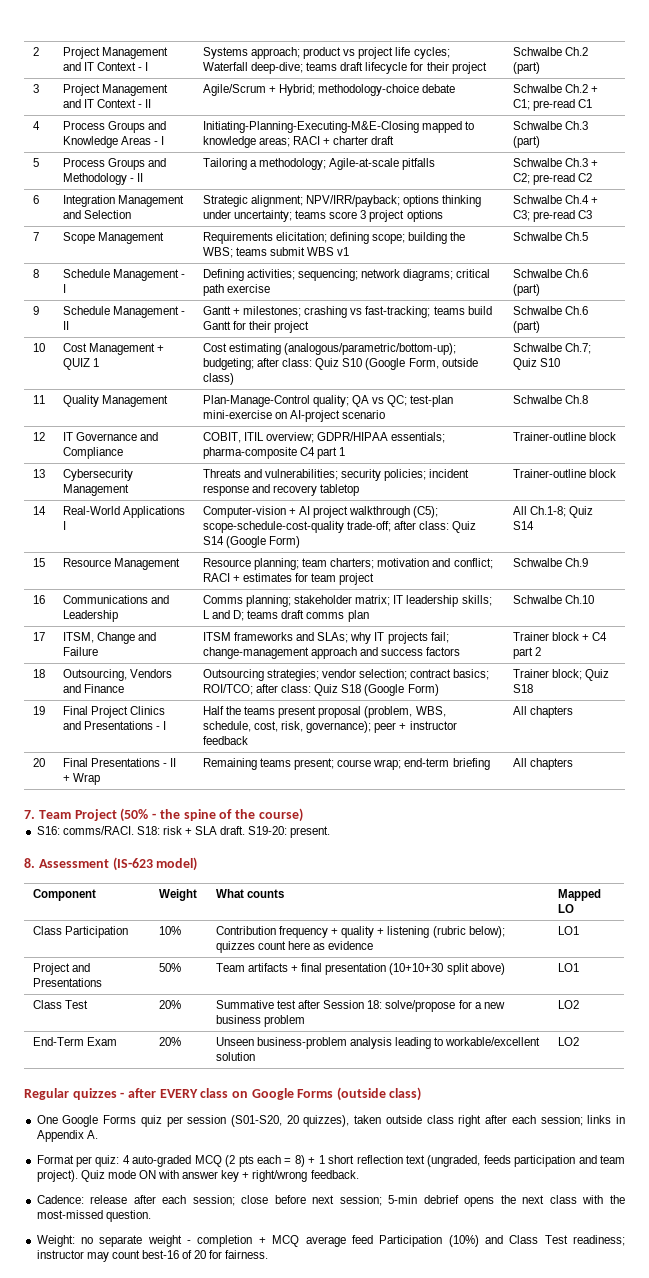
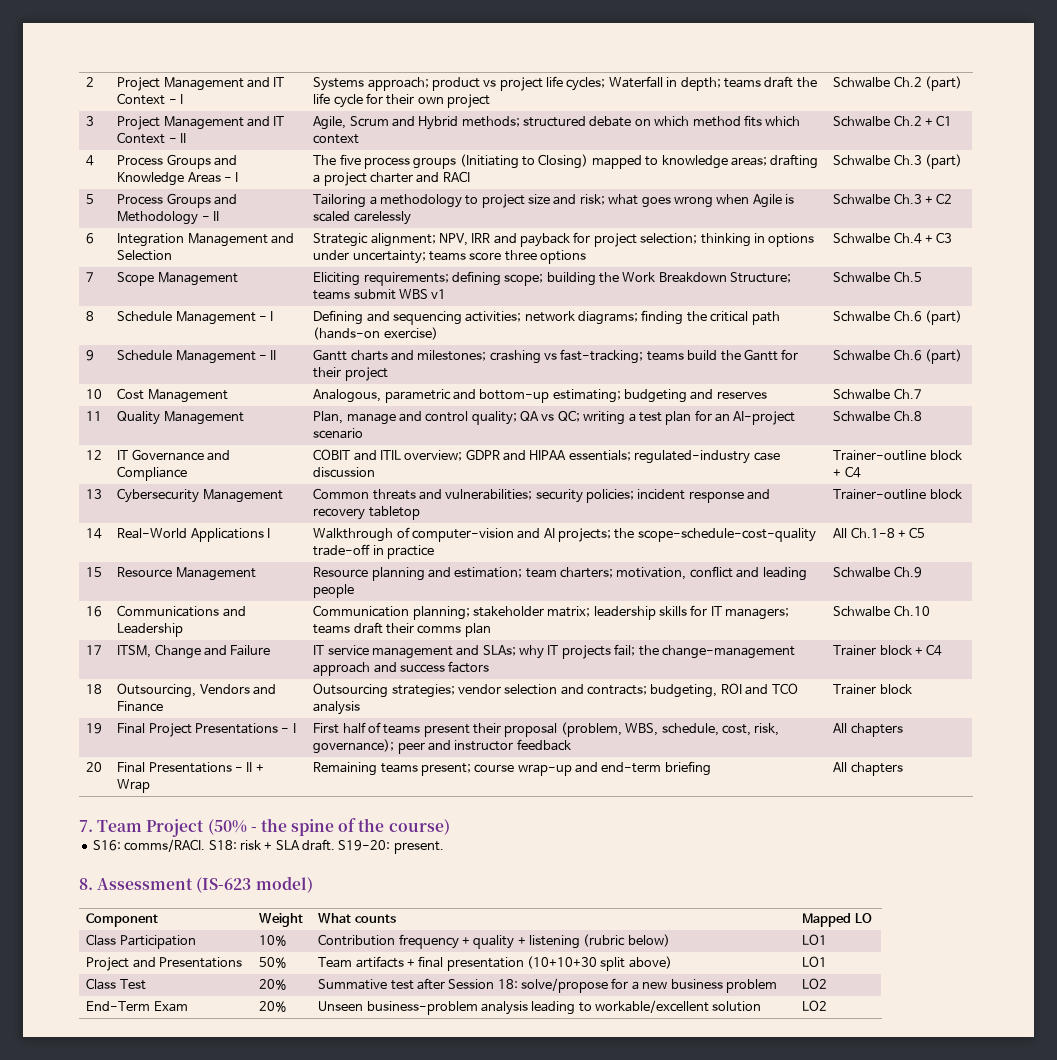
- 2 | Project Management and IT Context - I | Systems approach; product vs project life cycles; Waterfall deep-dive; teams draft lifecycle for their project | Schwalbe Ch.2 (part)
+ 2 | Project Management and IT Context - I | Systems approach; product vs project life cycles; Waterfall in depth; teams draft the life cycle for their own project | Schwalbe Ch.2 (part)
- 3 | Project Management and IT Context - II | Agile/Scrum + Hybrid; methodology-choice debate | Schwalbe Ch.2 + C1; pre-read C1
+ 3 | Project Management and IT Context - II | Agile, Scrum and Hybrid methods; structured debate on which method fits which context | Schwalbe Ch.2 + C1
- 4 | Process Groups and Knowledge Areas - I | Initiating-Planning-Executing-M&E-Closing mapped to knowledge areas; RACI + charter draft | Schwalbe Ch.3 (part)
+ 4 | Process Groups and Knowledge Areas - I | The five process groups (Initiating to Closing) mapped to knowledge areas; drafting a project charter and RACI | Schwalbe Ch.3 (part)
- 5 | Process Groups and Methodology - II | Tailoring a methodology; Agile-at-scale pitfalls | Schwalbe Ch.3 + C2; pre-read C2
+ 5 | Process Groups and Methodology - II | Tailoring a methodology to project size and risk; what goes wrong when Agile is scaled carelessly | Schwalbe Ch.3 + C2
- 6 | Integration Management and Selection | Strategic alignment; NPV/IRR/payback; options thinking under uncertainty; teams score 3 project options | Schwalbe Ch.4 + C3; pre-read C3
+ 6 | Integration Management and Selection | Strategic alignment; NPV, IRR and payback for project selection; thinking in options under uncertainty; teams score three options | Schwalbe Ch.4 + C3
- 7 | Scope Management | Requirements elicitation; defining scope; building the WBS; teams submit WBS v1 | Schwalbe Ch.5
+ 7 | Scope Management | Eliciting requirements; defining scope; building the Work Breakdown Structure; teams submit WBS v1 | Schwalbe Ch.5
- 8 | Schedule Management - I | Defining activities; sequencing; network diagrams; critical path exercise | Schwalbe Ch.6 (part)
+ 8 | Schedule Management - I | Defining and sequencing activities; network diagrams; finding the critical path (hands-on exercise) | Schwalbe Ch.6 (part)
- 9 | Schedule Management - II | Gantt + milestones; crashing vs fast-tracking; teams build Gantt for their project | Schwalbe Ch.6 (part)
+ 9 | Schedule Management - II | Gantt charts and milestones; crashing vs fast-tracking; teams build the Gantt for their project | Schwalbe Ch.6 (part)
- 10 | Cost Management + QUIZ 1 | Cost estimating (analogous/parametric/bottom-up); budgeting; after class: Quiz S10 (Google Form, outside class) | Schwalbe Ch.7; Quiz S10
- 11 | Quality Management | Plan-Manage-Control quality; QA vs QC; test-plan mini-exercise on AI-project scenario | Schwalbe Ch.8
+ 10 | Cost Management | Analogous, parametric and bottom-up estimating; budgeting and reserves | Schwalbe Ch.7
+ 11 | Quality Management | Plan, manage and control quality; QA vs QC; writing a test plan for an AI-project scenario | Schwalbe Ch.8
- 12 | IT Governance and Compliance | COBIT, ITIL overview; GDPR/HIPAA essentials; pharma-composite C4 part 1 | Trainer-outline block
+ 12 | IT Governance and Compliance | COBIT and ITIL overview; GDPR and HIPAA essentials; regulated-industry case discussion | Trainer-outline block + C4
- 13 | Cybersecurity Management | Threats and vulnerabilities; security policies; incident response and recovery tabletop | Trainer-outline block
+ 13 | Cybersecurity Management | Common threats and vulnerabilities; security policies; incident response and recovery tabletop | Trainer-outline block
- 14 | Real-World Applications I | Computer-vision + AI project walkthrough (C5); scope-schedule-cost-quality trade-off; after class: Quiz S14 (Google Form) | All Ch.1-8; Quiz S14
- 15 | Resource Management | Resource planning; team charters; motivation and conflict; RACI + estimates for team project | Schwalbe Ch.9
+ 14 | Real-World Applications I | Walkthrough of computer-vision and AI projects; the scope-schedule-cost-quality trade-off in practice | All Ch.1-8 + C5
+ 15 | Resource Management | Resource planning and estimation; team charters; motivation, conflict and leading people | Schwalbe Ch.9
- 16 | Communications and Leadership | Comms planning; stakeholder matrix; IT leadership skills; L and D; teams draft comms plan | Schwalbe Ch.10
+ 16 | Communications and Leadership | Communication planning; stakeholder matrix; leadership skills for IT managers; teams draft their comms plan | Schwalbe Ch.10
- 17 | ITSM, Change and Failure | ITSM frameworks and SLAs; why IT projects fail; change-management approach and success factors | Trainer block + C4 part 2
+ 17 | ITSM, Change and Failure | IT service management and SLAs; why IT projects fail; the change-management approach and success factors | Trainer block + C4
- 18 | Outsourcing, Vendors and Finance | Outsourcing strategies; vendor selection; contract basics; ROI/TCO; after class: Quiz S18 (Google Form) | Trainer block; Quiz S18
+ 18 | Outsourcing, Vendors and Finance | Outsourcing strategies; vendor selection and contracts; budgeting, ROI and TCO analysis | Trainer block
- 19 | Final Project Clinics and Presentations - I | Half the teams present proposal (problem, WBS, schedule, cost, risk, governance); peer + instructor feedback | All chapters
+ 19 | Final Project Presentations - I | First half of teams present their proposal (problem, WBS, schedule, cost, risk, governance); peer and instructor feedback | All chapters
- 20 | Final Presentations - II + Wrap | Remaining teams present; course wrap; end-term briefing | All chapters
+ 20 | Final Presentations - II + Wrap | Remaining teams present; course wrap-up and end-term briefing | All chapters
- Class Participation | 10% | Contribution frequency + quality + listening (rubric below); quizzes count here as evidence | LO1
+ Class Participation | 10% | Contribution frequency + quality + listening (rubric below) | LO1
- Regular quizzes - after EVERY class on Google Forms (outside class)
- One Google Forms quiz per session (S01-S20, 20 quizzes), taken outside class right after each session; links in Appendix A.
- Format per quiz: 4 auto-graded MCQ (2 pts each = 8) + 1 short reflection text (ungraded, feeds participation and team project). Quiz mode ON with answer key + right/wrong feedback.
- Cadence: release after each session; close before next session; 5-min debrief opens the next class with the most-missed question.
- Weight: no separate weight - completion + MCQ average feed Participation (10%) and Class Test readiness; instructor may count best-16 of 20 for fairness.

